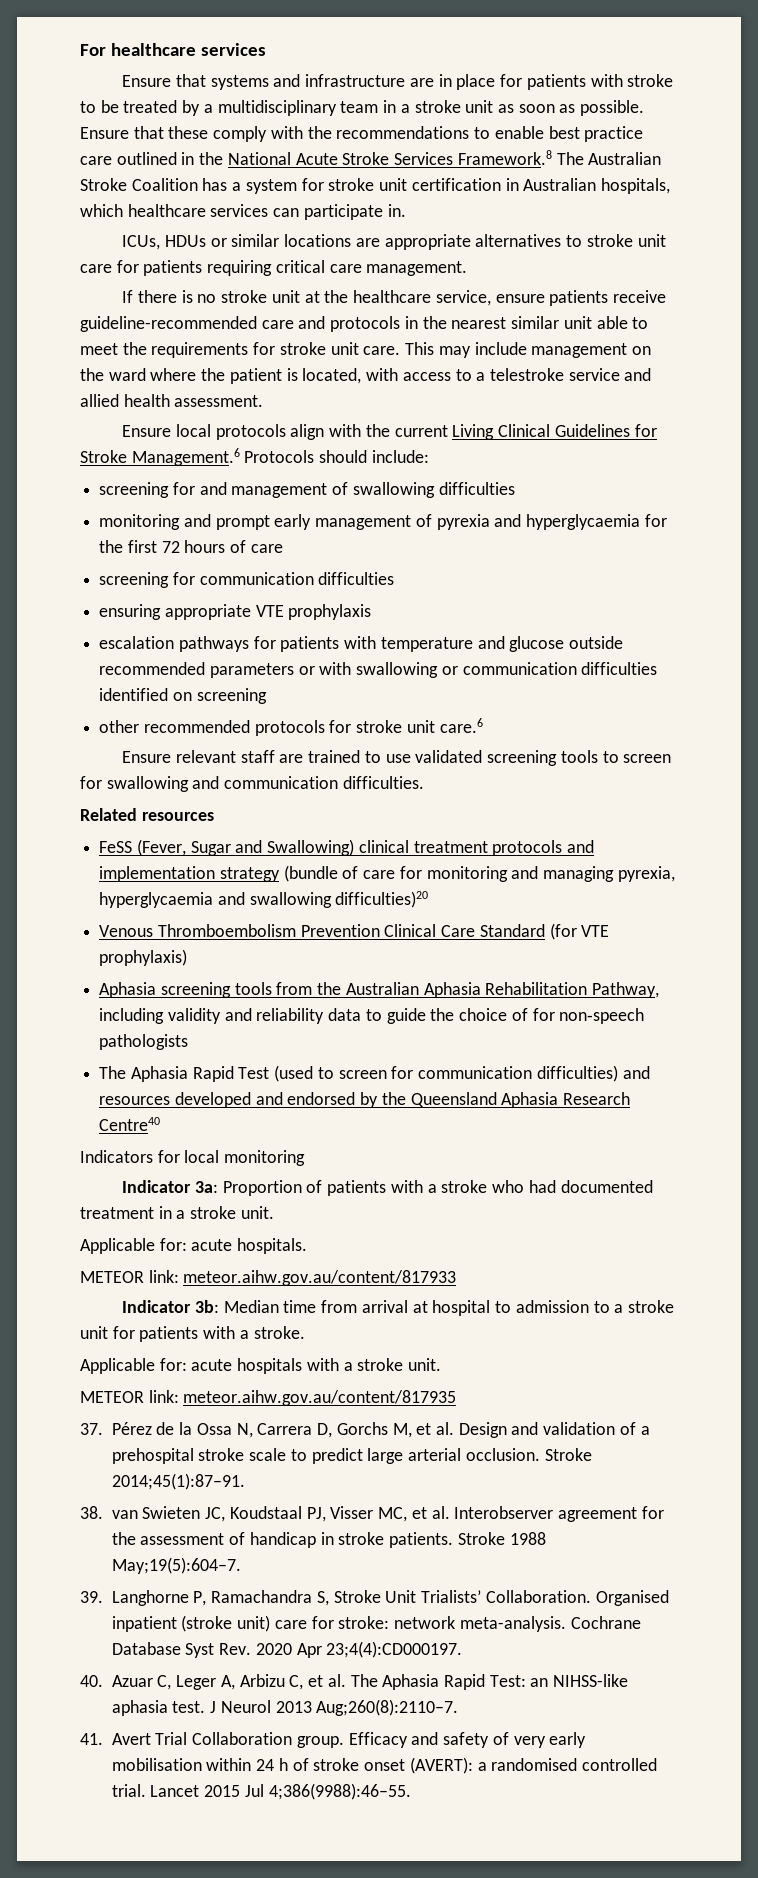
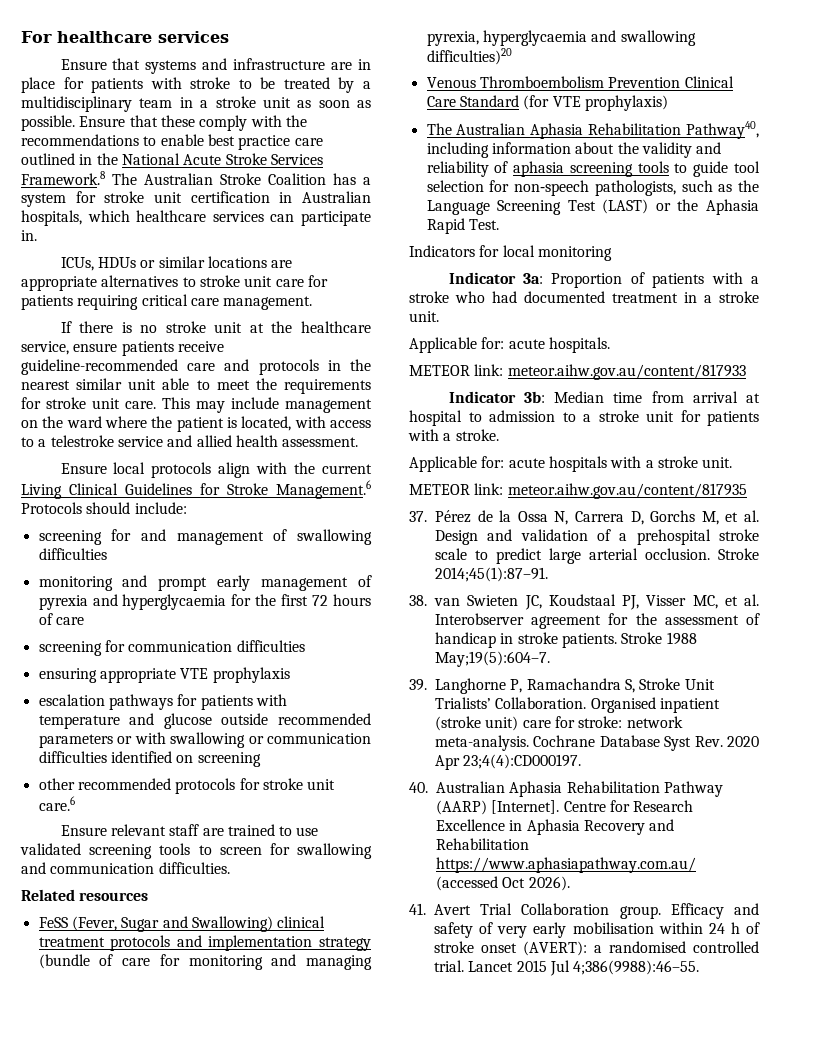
- Aphasia screening tools from the Australian Aphasia Rehabilitation Pathway, including validity and reliability data to guide the choice of for non‑speech pathologists
- The Aphasia Rapid Test (used to screen for communication difficulties) and resources developed and endorsed by the Queensland Aphasia Research Centre40
+ The Australian Aphasia Rehabilitation Pathway40, including information about the validity and reliability of aphasia screening tools to guide tool selection for non‑speech pathologists, such as the Language Screening Test (LAST) or the Aphasia Rapid Test.
- 40. Azuar C, Leger A, Arbizu C, et al. The Aphasia Rapid Test: an NIHSS-like aphasia test. J Neurol 2013 Aug;260(8):2110–7.
+ 40. Australian Aphasia Rehabilitation Pathway (AARP) [Internet]. Centre for Research Excellence in Aphasia Recovery and Rehabilitation https://www.aphasiapathway.com.au/ (accessed Oct 2026).

